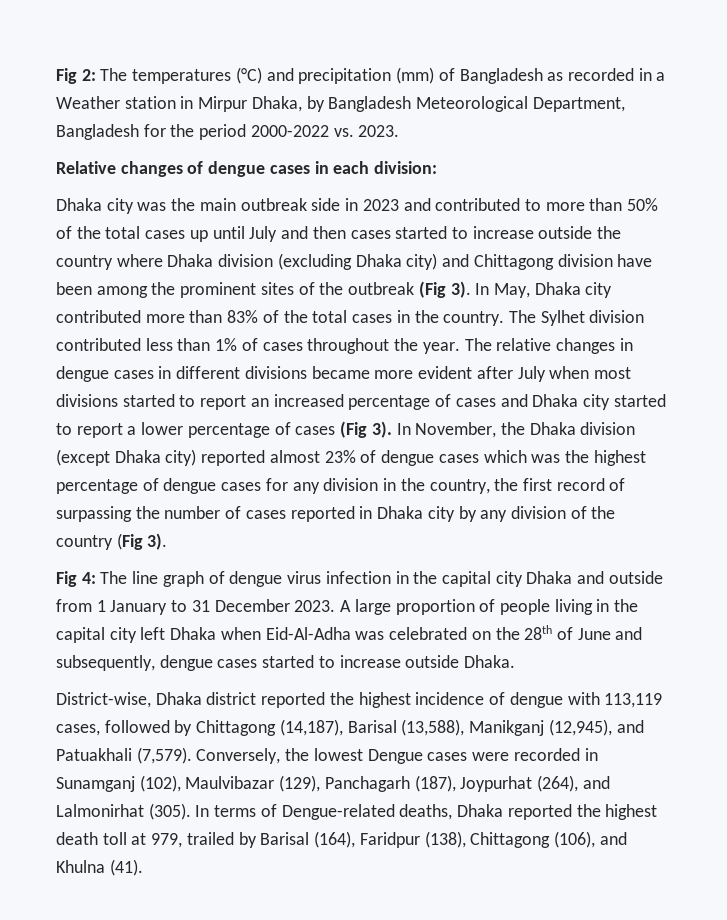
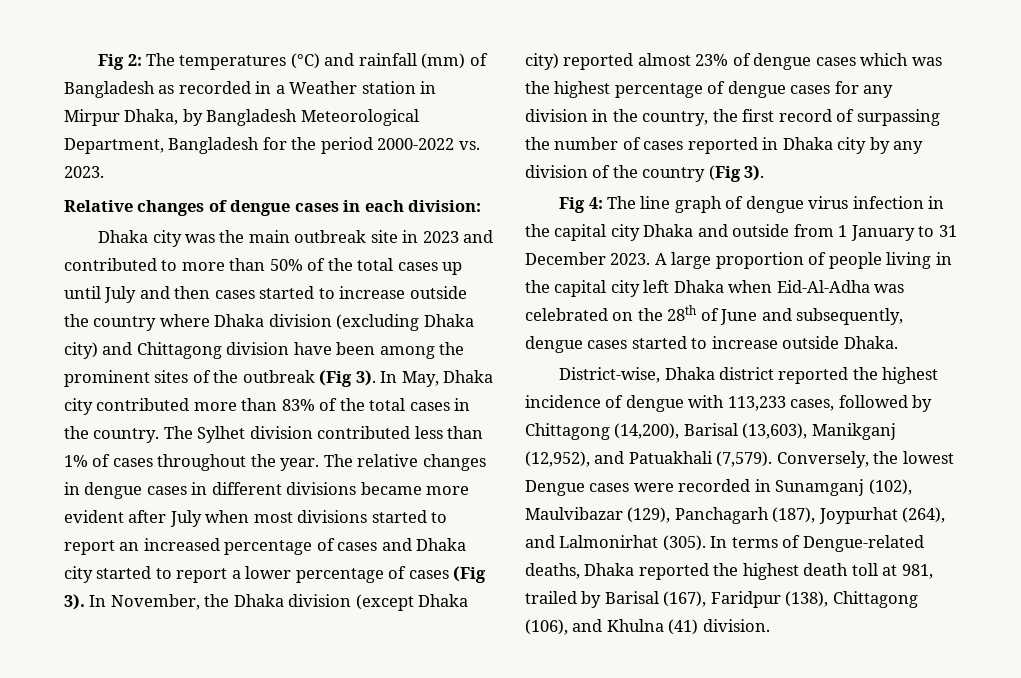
- Fig 2: The temperatures (°C) and precipitation (mm) of Bangladesh as recorded in a Weather station in Mirpur Dhaka, by Bangladesh Meteorological Department, Bangladesh for the period 2000-2022 vs. 2023.
+ Fig 2: The temperatures (°C) and rainfall (mm) of Bangladesh as recorded in a Weather station in Mirpur Dhaka, by Bangladesh Meteorological Department, Bangladesh for the period 2000-2022 vs. 2023.
- Dhaka city was the main outbreak side in 2023 and contributed to more than 50% of the total cases up until July and then cases started to increase outside the country where Dhaka division (excluding Dhaka city) and Chittagong division have been among the prominent sites of the outbreak (Fig 3).
+ Dhaka city was the main outbreak site in 2023 and contributed to more than 50% of the total cases up until July and then cases started to increase outside the country where Dhaka division (excluding Dhaka city) and Chittagong division have been among the prominent sites of the outbreak (Fig 3).
- District-wise, Dhaka district reported the highest incidence of dengue with 113,119 cases, followed by Chittagong (14,187), Barisal (13,588), Manikganj (12,945), and Patuakhali (7,579).
+ District-wise, Dhaka district reported the highest incidence of dengue with 113,233 cases, followed by Chittagong (14,200), Barisal (13,603), Manikganj (12,952), and Patuakhali (7,579).
- In terms of Dengue-related deaths, Dhaka reported the highest death toll at 979, trailed by Barisal (164), Faridpur (138), Chittagong (106), and Khulna (41).
+ In terms of Dengue-related deaths, Dhaka reported the highest death toll at 981, trailed by Barisal (167), Faridpur (138), Chittagong (106), and Khulna (41) division.

